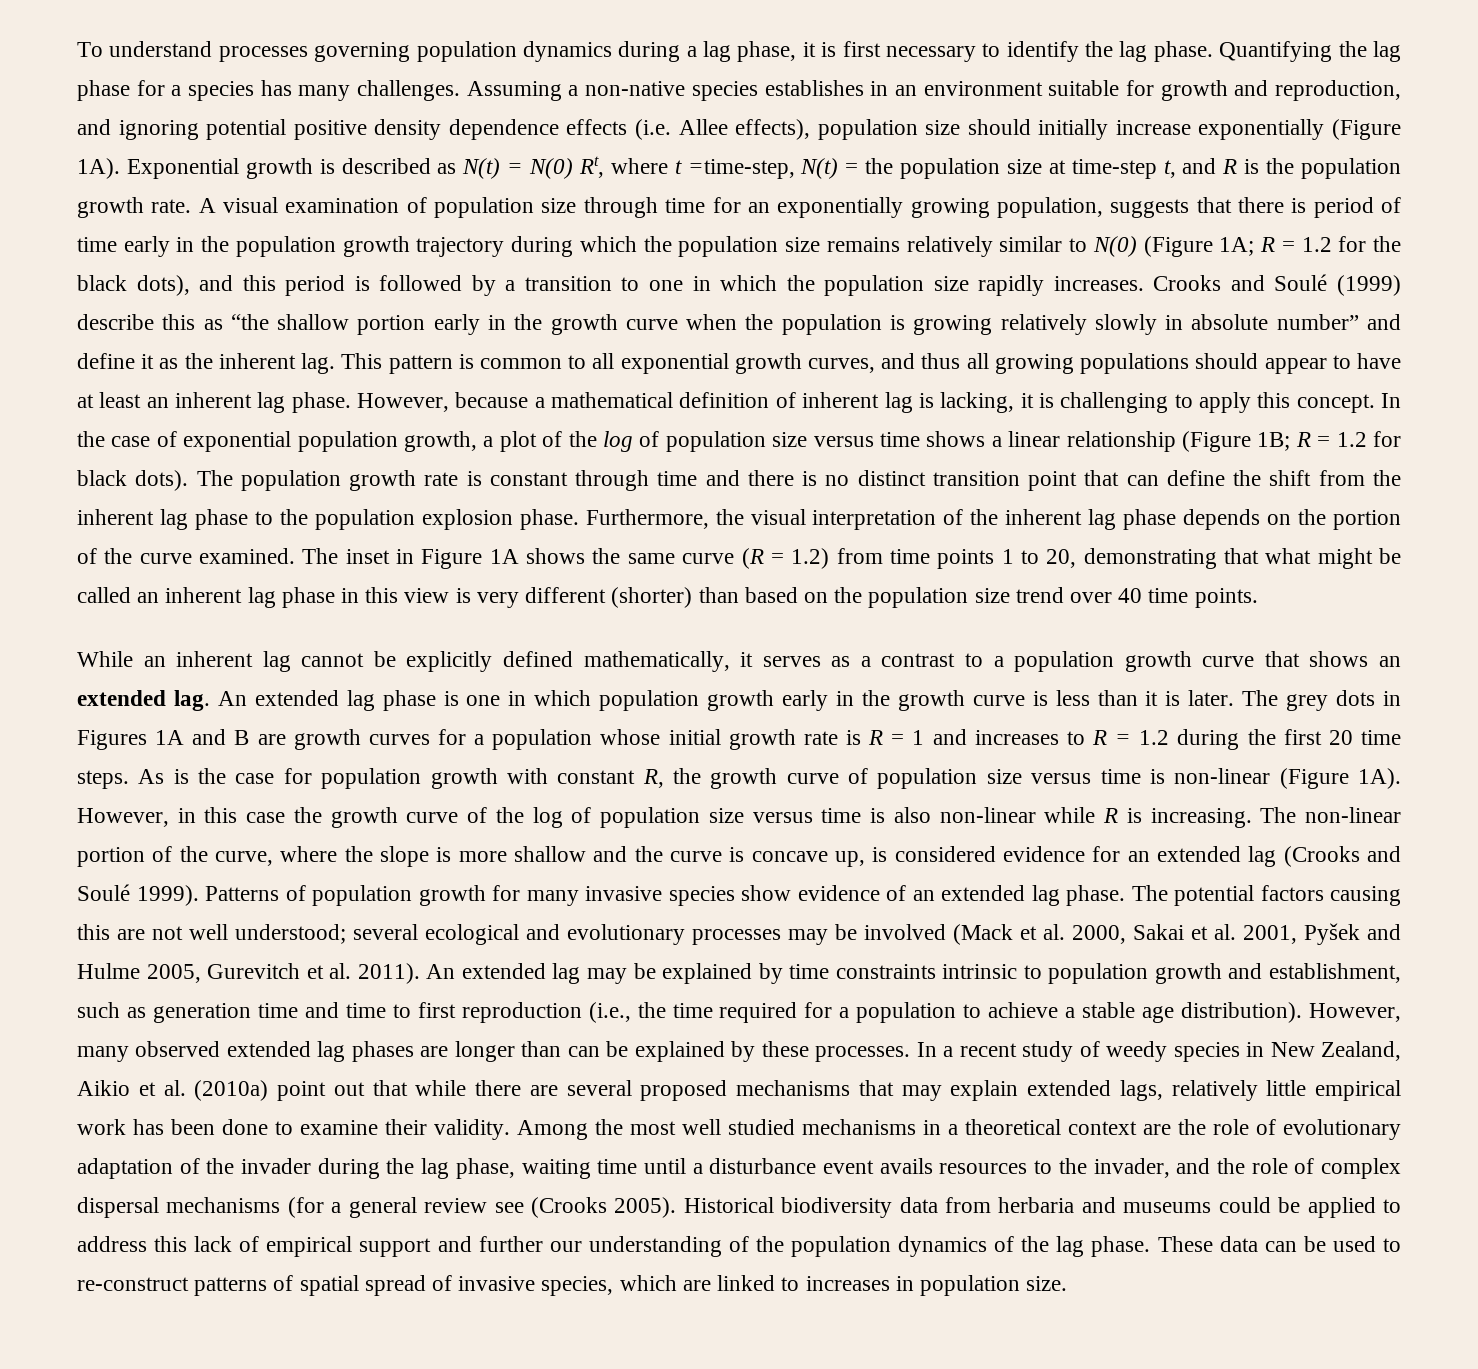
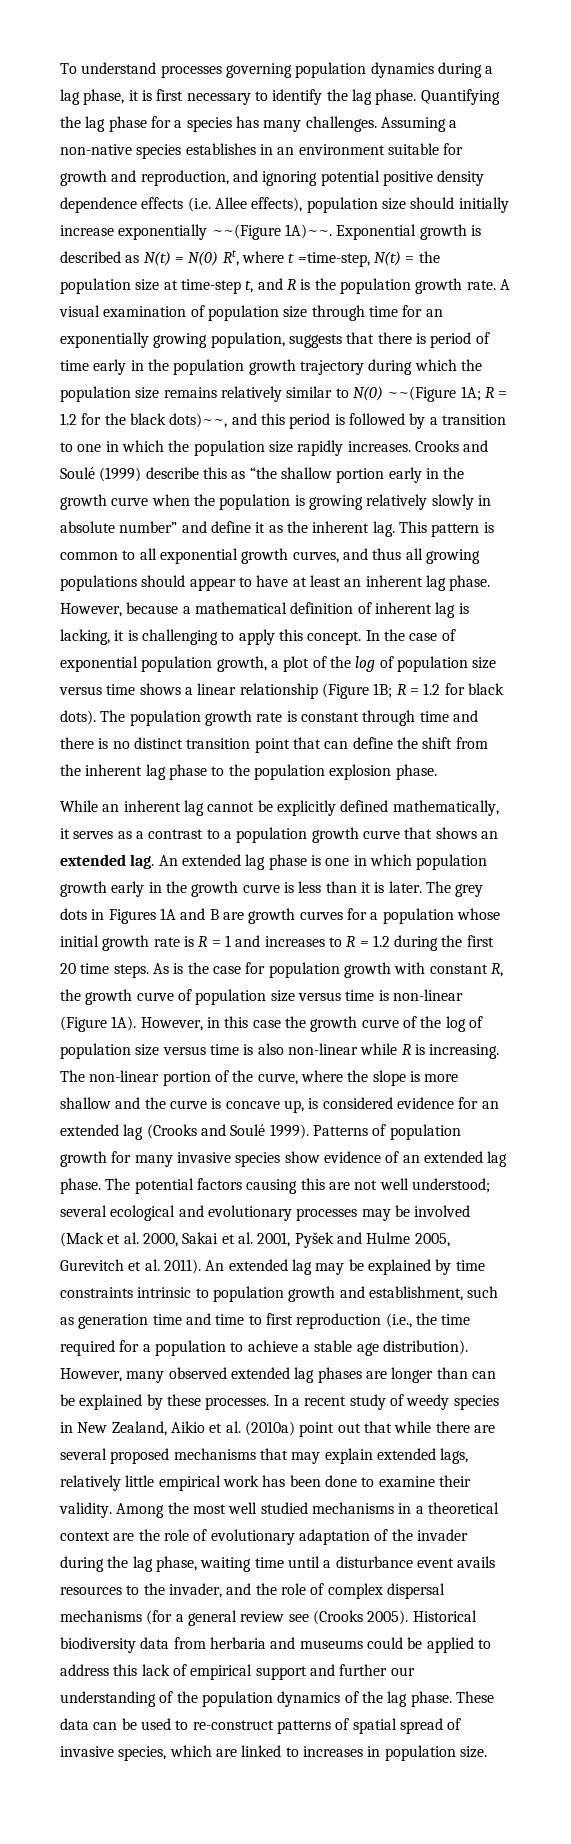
- Assuming a non-native species establishes in an environment suitable for growth and reproduction, and ignoring potential positive density dependence effects (i.e. Allee effects), population size should initially increase exponentially (Figure 1A).
+ Assuming a non-native species establishes in an environment suitable for growth and reproduction, and ignoring potential positive density dependence effects (i.e. Allee effects), population size should initially increase exponentially ~~(Figure 1A)~~.
- A visual examination of population size through time for an exponentially growing population, suggests that there is period of time early in the population growth trajectory during which the population size remains relatively similar to N(0) (Figure 1A; R = 1.2 for the black dots), and this period is followed by a transition to one in which the population size rapidly increases.
+ A visual examination of population size through time for an exponentially growing population, suggests that there is period of time early in the population growth trajectory during which the population size remains relatively similar to N(0) ~~(Figure 1A; R = 1.2 for the black dots)~~, and this period is followed by a transition to one in which the population size rapidly increases.
- Furthermore, the visual interpretation of the inherent lag phase depends on the portion of the curve examined. The inset in Figure 1A shows the same curve (R = 1.2) from time points 1 to 20, demonstrating that what might be called an inherent lag phase in this view is very different (shorter) than based on the population size trend over 40 time points.

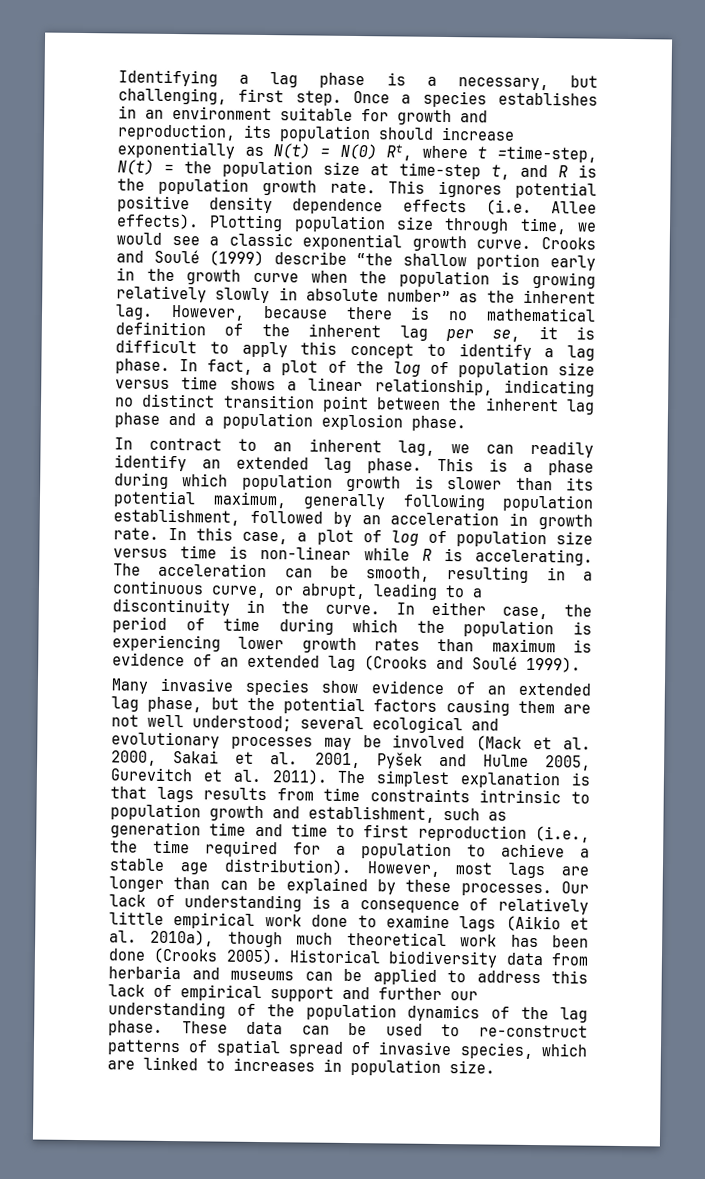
- To understand processes governing population dynamics during a lag phase, it is first necessary to identify the lag phase. Quantifying the lag phase for a species has many challenges. Assuming a non-native species establishes in an environment suitable for growth and reproduction, and ignoring potential positive density dependence effects (i.e. Allee effects), population size should initially increase exponentially ~~(Figure 1A)~~. Exponential growth is described as N(t) = N(0) Rt, where t =time-step, N(t) = the population size at time-step t, and R is the population growth rate.
+ Identifying a lag phase is a necessary, but challenging, first step. Once a species establishes in an environment suitable for growth and reproduction, its population should increase exponentially as N(t) = N(0) Rt, where t =time-step, N(t) = the population size at time-step t, and R is the population growth rate.
- A visual examination of population size through time for an exponentially growing population, suggests that there is period of time early in the population growth trajectory during which the population size remains relatively similar to N(0) ~~(Figure 1A; R = 1.2 for the black dots)~~, and this period is followed by a transition to one in which the population size rapidly increases.
+ This ignores potential positive density dependence effects (i.e. Allee effects). Plotting population size through time, we would see a classic exponential growth curve.
- Crooks and Soulé (1999) describe this as “the shallow portion early in the growth curve when the population is growing relatively slowly in absolute number” and define it as the inherent lag.
+ Crooks and Soulé (1999) describe “the shallow portion early in the growth curve when the population is growing relatively slowly in absolute number” as the inherent lag.
- This pattern is common to all exponential growth curves, and thus all growing populations should appear to have at least an inherent lag phase. However, because a mathematical definition of inherent lag is lacking, it is challenging to apply this concept. In the case of exponential population growth, a plot of the log of population size versus time shows a linear relationship (Figure 1B; R = 1.2 for black dots). The population growth rate is constant through time and there is no distinct transition point that can define the shift from the inherent lag phase to the population explosion phase.
+ However, because there is no mathematical definition of the inherent lag per se, it is difficult to apply this concept to identify a lag phase. In fact, a plot of the log of population size versus time shows a linear relationship, indicating no distinct transition point between the inherent lag phase and a population explosion phase.
- While an inherent lag cannot be explicitly defined mathematically, it serves as a contrast to a population growth curve that shows an extended lag. An extended lag phase is one in which population growth early in the growth curve is less than it is later. The grey dots in Figures 1A and B are growth curves for a population whose initial growth rate is R = 1 and increases to R = 1.2 during the first 20 time steps. As is the case for population growth with constant R, the growth curve of population size versus time is non-linear (Figure 1A). However, in this case the growth curve of the log of population size versus time is also non-linear while R is increasing. The non-linear portion of the curve, where the slope is more shallow and the curve is concave up, is considered evidence for an extended lag (Crooks and Soulé 1999). Patterns of population growth for many invasive species show evidence of an extended lag phase. The potential factors causing this are not well understood; several ecological and evolutionary processes may be involved (Mack et al. 2000, Sakai et al. 2001, Pyšek and Hulme 2005, Gurevitch et al. 2011).
+ In contract to an inherent lag, we can readily identify an extended lag phase. This is a phase during which population growth is slower than its potential maximum, generally following population establishment, followed by an acceleration in growth rate. In this case, a plot of log of population size versus time is non-linear while R is accelerating. The acceleration can be smooth, resulting in a continuous curve, or abrupt, leading to a discontinuity in the curve. In either case, the period of time during which the population is experiencing lower growth rates than maximum is evidence of an extended lag (Crooks and Soulé 1999).
+ Many invasive species show evidence of an extended lag phase, but the potential factors causing them are not well understood; several ecological and evolutionary processes may be involved (Mack et al. 2000, Sakai et al. 2001, Pyšek and Hulme 2005, Gurevitch et al. 2011).
- An extended lag may be explained by time constraints intrinsic to population growth and establishment, such as generation time and time to first reproduction (i.e., the time required for a population to achieve a stable age distribution).
+ The simplest explanation is that lags results from time constraints intrinsic to population growth and establishment, such as generation time and time to first reproduction (i.e., the time required for a population to achieve a stable age distribution).
- However, many observed extended lag phases are longer than can be explained by these processes.
+ However, most lags are longer than can be explained by these processes.
- In a recent study of weedy species in New Zealand, Aikio et al. (2010a) point out that while there are several proposed mechanisms that may explain extended lags, relatively little empirical work has been done to examine their validity. Among the most well studied mechanisms in a theoretical context are the role of evolutionary adaptation of the invader during the lag phase, waiting time until a disturbance event avails resources to the invader, and the role of complex dispersal mechanisms (for a general review see (Crooks 2005).
+ Our lack of understanding is a consequence of relatively little empirical work done to examine lags (Aikio et al. 2010a), though much theoretical work has been done (Crooks 2005).
- Historical biodiversity data from herbaria and museums could be applied to address this lack of empirical support and further our understanding of the population dynamics of the lag phase.
+ Historical biodiversity data from herbaria and museums can be applied to address this lack of empirical support and further our understanding of the population dynamics of the lag phase.

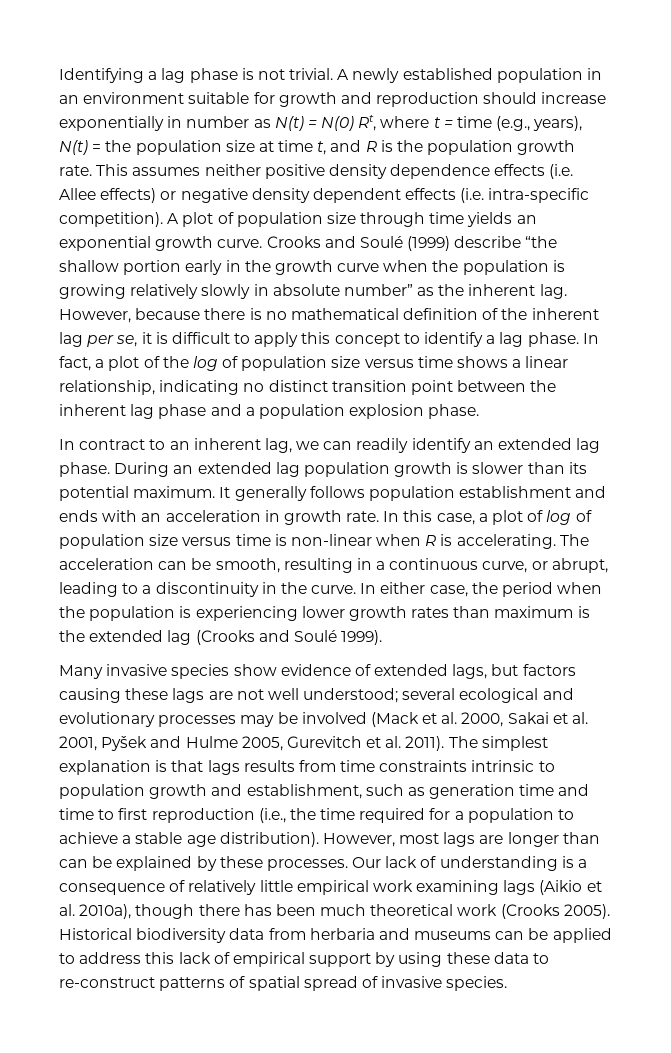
- Identifying a lag phase is a necessary, but challenging, first step. Once a species establishes in an environment suitable for growth and reproduction, its population should increase exponentially as N(t) = N(0) Rt, where t =time-step, N(t) = the population size at time-step t, and R is the population growth rate.
+ Identifying a lag phase is not trivial. A newly established population in an environment suitable for growth and reproduction should increase exponentially in number as N(t) = N(0) Rt, where t = time (e.g., years), N(t) = the population size at time t, and R is the population growth rate.
- This ignores potential positive density dependence effects (i.e. Allee effects). Plotting population size through time, we would see a classic exponential growth curve.
+ This assumes neither positive density dependence effects (i.e. Allee effects) or negative density dependent effects (i.e. intra-specific competition). A plot of population size through time yields an exponential growth curve.
- This is a phase during which population growth is slower than its potential maximum, generally following population establishment, followed by an acceleration in growth rate.
+ During an extended lag population growth is slower than its potential maximum. It generally follows population establishment and ends with an acceleration in growth rate.
- In this case, a plot of log of population size versus time is non-linear while R is accelerating.
+ In this case, a plot of log of population size versus time is non-linear when R is accelerating.
- In either case, the period of time during which the population is experiencing lower growth rates than maximum is evidence of an extended lag (Crooks and Soulé 1999).
+ In either case, the period when the population is experiencing lower growth rates than maximum is the extended lag (Crooks and Soulé 1999).
- Many invasive species show evidence of an extended lag phase, but the potential factors causing them are not well understood; several ecological and evolutionary processes may be involved (Mack et al. 2000, Sakai et al. 2001, Pyšek and Hulme 2005, Gurevitch et al. 2011).
+ Many invasive species show evidence of extended lags, but factors causing these lags are not well understood; several ecological and evolutionary processes may be involved (Mack et al. 2000, Sakai et al. 2001, Pyšek and Hulme 2005, Gurevitch et al. 2011).
- Our lack of understanding is a consequence of relatively little empirical work done to examine lags (Aikio et al. 2010a), though much theoretical work has been done (Crooks 2005).
+ Our lack of understanding is a consequence of relatively little empirical work examining lags (Aikio et al. 2010a), though there has been much theoretical work (Crooks 2005).
- Historical biodiversity data from herbaria and museums can be applied to address this lack of empirical support and further our understanding of the population dynamics of the lag phase. These data can be used to re-construct patterns of spatial spread of invasive species, which are linked to increases in population size.
+ Historical biodiversity data from herbaria and museums can be applied to address this lack of empirical support by using these data to re-construct patterns of spatial spread of invasive species.

